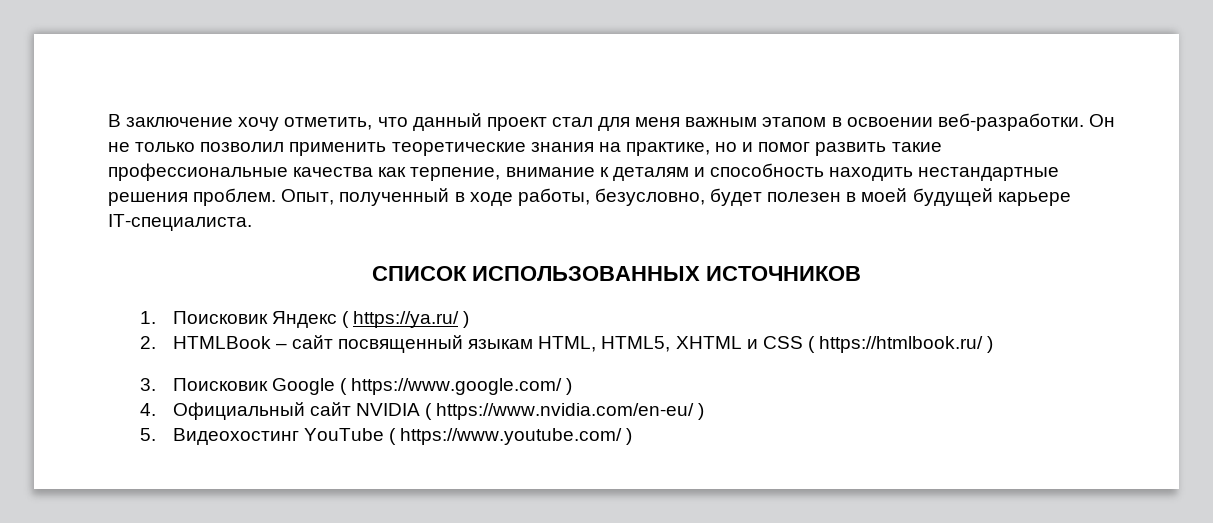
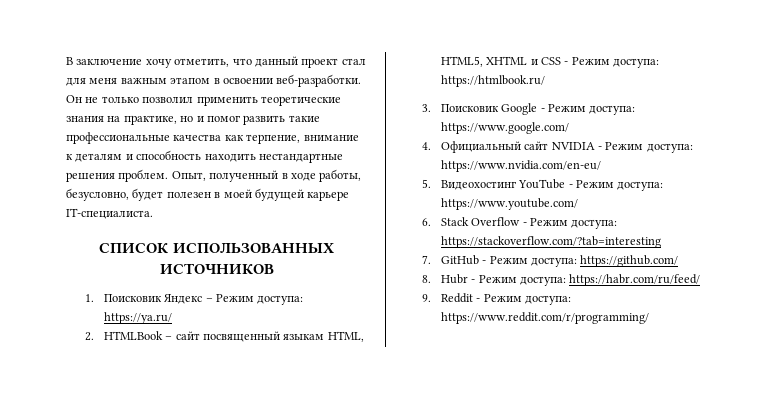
- 1. Поисковик Яндекс ( https://ya.ru/ )
+ 1. Поисковик Яндекс – Режим доступа: https://ya.ru/
- 2. HTMLBook – сайт посвященный языкам HTML, HTML5, XHTML и CSS ( https://htmlbook.ru/ )
+ 2. HTMLBook – сайт посвященный языкам HTML, HTML5, XHTML и CSS - Режим доступа: https://htmlbook.ru/
- 3. Поисковик Google ( https://www.google.com/ )
+ 3. Поисковик Google - Режим доступа: https://www.google.com/
- 4. Официальный сайт NVIDIA ( https://www.nvidia.com/en-eu/ )
+ 4. Официальный сайт NVIDIA - Режим доступа: https://www.nvidia.com/en-eu/
- 5. Видеохостинг YouTube ( https://www.youtube.com/ )
+ 5. Видеохостинг YouTube - Режим доступа: https://www.youtube.com/
+ 6. Stack Overflow - Режим доступа: https://stackoverflow.com/?tab=interesting
+ 7. GitHub - Режим доступа: https://github.com/
+ 8. Hubr - Режим доступа: https://habr.com/ru/feed/
+ 9. Reddit - Режим доступа: https://www.reddit.com/r/programming/

